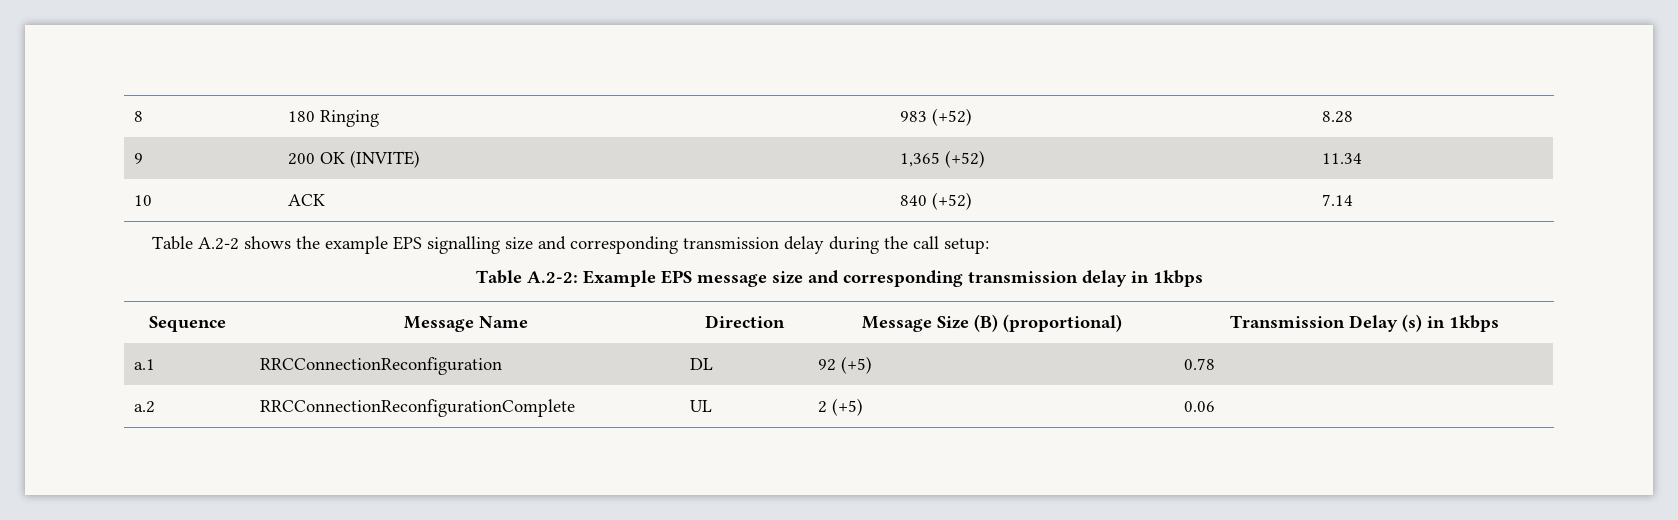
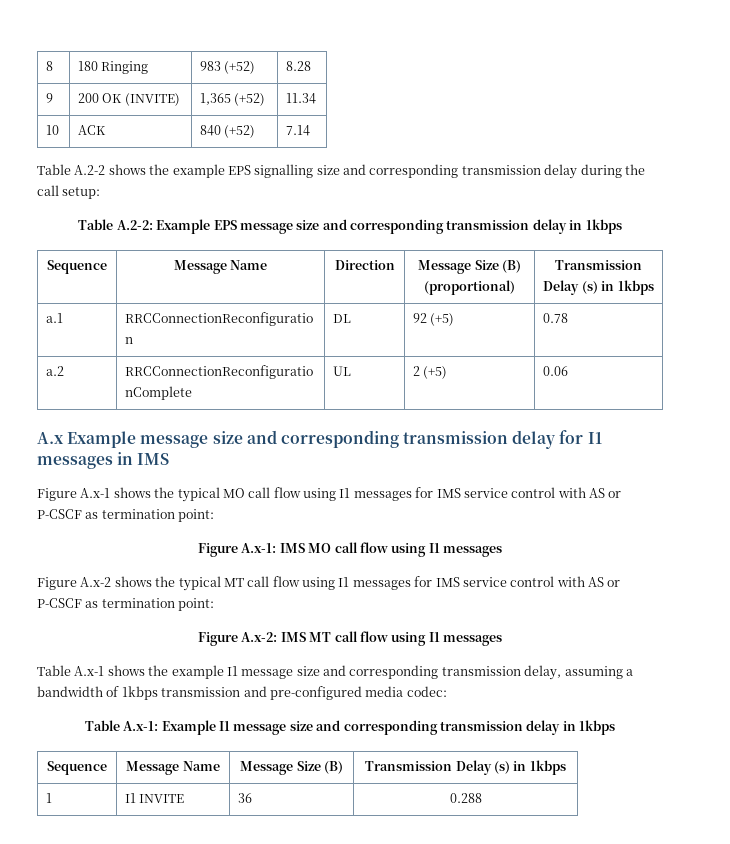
+ A.x Example message size and corresponding transmission delay for I1 messages in IMS
+ Figure A.x-1 shows the typical MO call flow using I1 messages for IMS service control with AS or P-CSCF as termination point:
+ Figure A.x-1: IMS MO call flow using I1 messages
+ Figure A.x-2 shows the typical MT call flow using I1 messages for IMS service control with AS or P-CSCF as termination point:
+ Figure A.x-2: IMS MT call flow using I1 messages
+ Table A.x-1 shows the example I1 message size and corresponding transmission delay, assuming a bandwidth of 1kbps transmission and pre-configured media codec:
+ Table A.x-1: Example I1 message size and corresponding transmission delay in 1kbps
+ Sequence | Message Name | Message Size (B) | Transmission Delay (s) in 1kbps
+ 1 | I1 INVITE | 36 | 0.288

